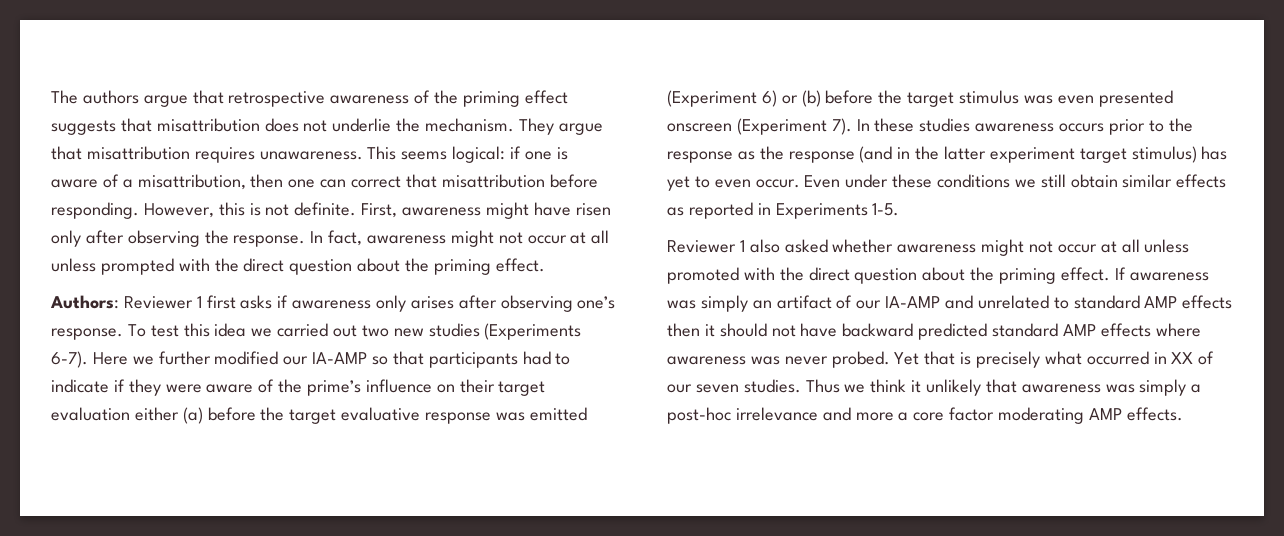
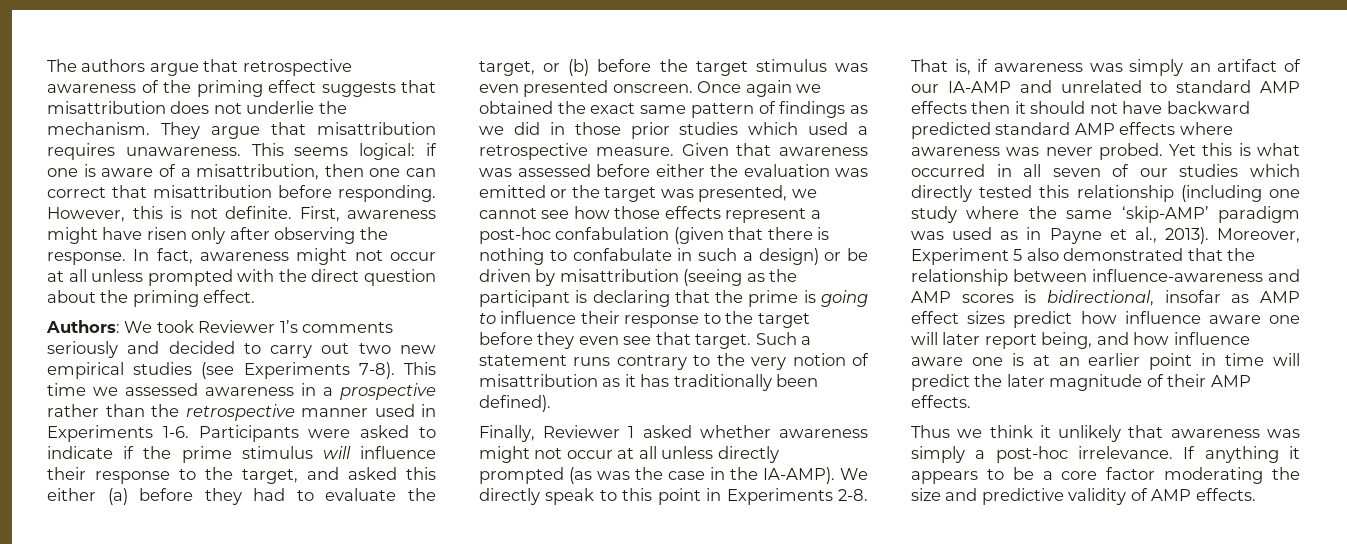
- Authors: Reviewer 1 first asks if awareness only arises after observing one’s response. To test this idea we carried out two new studies (Experiments 6-7). Here we further modified our IA-AMP so that participants had to indicate if they were aware of the prime’s influence on their target evaluation either (a) before the target evaluative response was emitted (Experiment 6) or (b) before the target stimulus was even presented onscreen (Experiment 7). In these studies awareness occurs prior to the response as the response (and in the latter experiment target stimulus) has yet to even occur. Even under these conditions we still obtain similar effects as reported in Experiments 1-5.
- Reviewer 1 also asked whether awareness might not occur at all unless promoted with the direct question about the priming effect. If awareness was simply an artifact of our IA-AMP and unrelated to standard AMP effects then it should not have backward predicted standard AMP effects where awareness was never probed.
+ Authors: We took Reviewer 1’s comments seriously and decided to carry out two new empirical studies (see Experiments 7-8). This time we assessed awareness in a prospective rather than the retrospective manner used in Experiments 1-6. Participants were asked to indicate if the prime stimulus will influence their response to the target, and asked this either (a) before they had to evaluate the target, or (b) before the target stimulus was even presented onscreen. Once again we obtained the exact same pattern of findings as we did in those prior studies which used a retrospective measure. Given that awareness was assessed before either the evaluation was emitted or the target was presented, we cannot see how those effects represent a post-hoc confabulation (given that there is nothing to confabulate in such a design) or be driven by misattribution (seeing as the participant is declaring that the prime is going to influence their response to the target before they even see that target. Such a statement runs contrary to the very notion of misattribution as it has traditionally been defined).
+ Finally, Reviewer 1 asked whether awareness might not occur at all unless directly prompted (as was the case in the IA-AMP). We directly speak to this point in Experiments 2-8. That is, if awareness was simply an artifact of our IA-AMP and unrelated to standard AMP effects then it should not have backward predicted standard AMP effects where awareness was never probed.
- Yet that is precisely what occurred in XX of our seven studies. Thus we think it unlikely that awareness was simply a post-hoc irrelevance and more a core factor moderating AMP effects.
+ Yet this is what occurred in all seven of our studies which directly tested this relationship (including one study where the same ‘skip-AMP’ paradigm was used as in Payne et al., 2013). Moreover, Experiment 5 also demonstrated that the relationship between influence-awareness and AMP scores is bidirectional, insofar as AMP effect sizes predict how influence aware one will later report being, and how influence aware one is at an earlier point in time will predict the later magnitude of their AMP effects.
+ Thus we think it unlikely that awareness was simply a post-hoc irrelevance. If anything it appears to be a core factor moderating the size and predictive validity of AMP effects.

